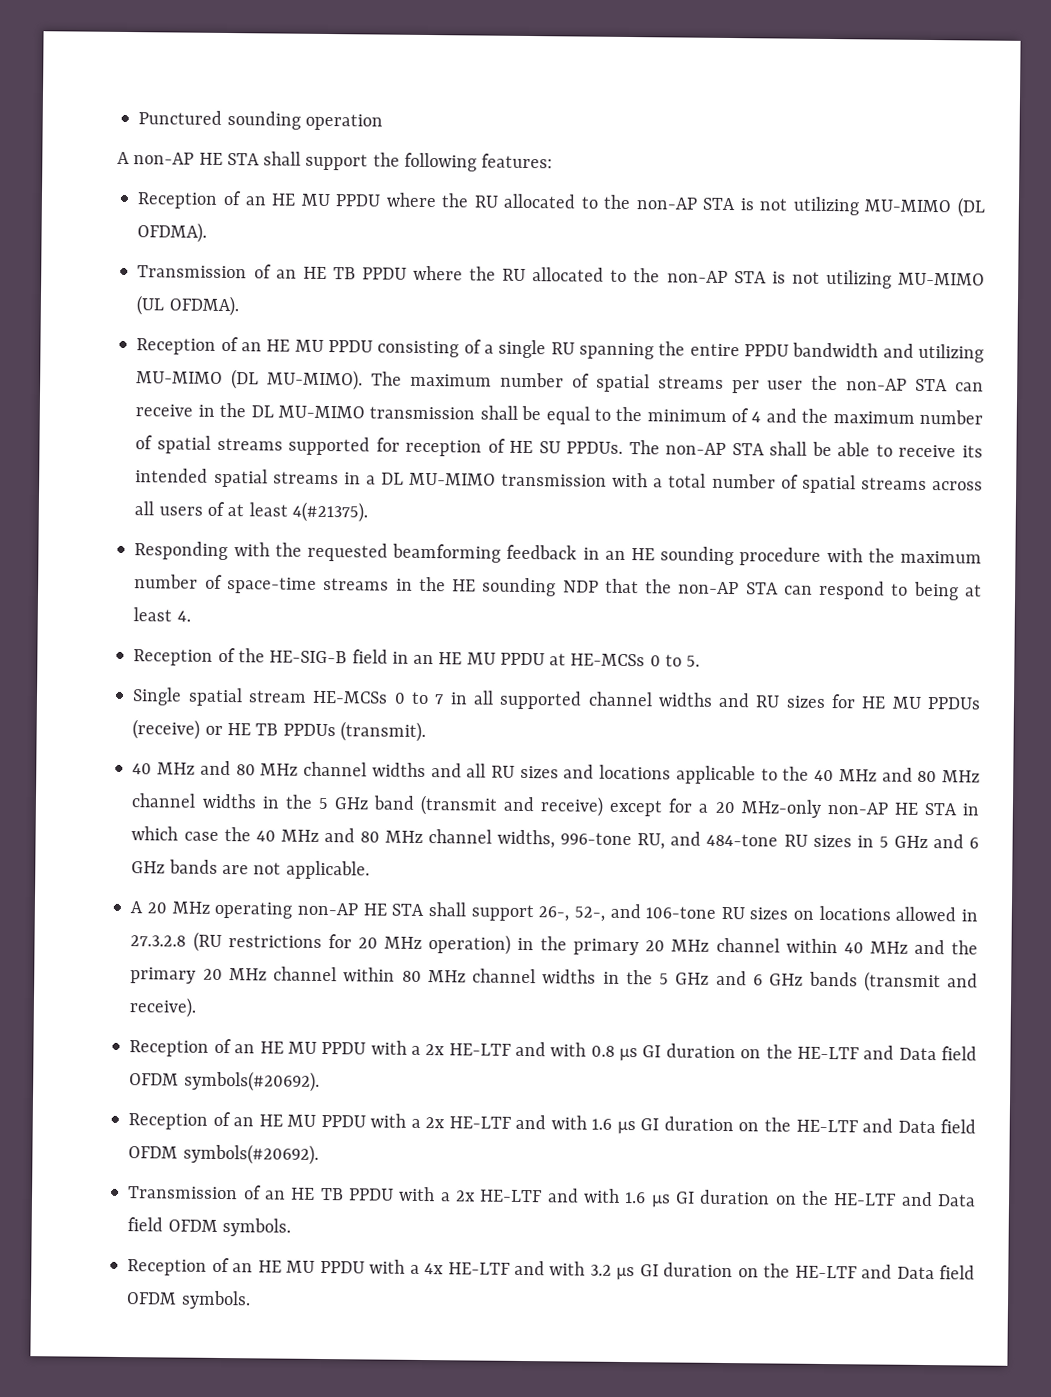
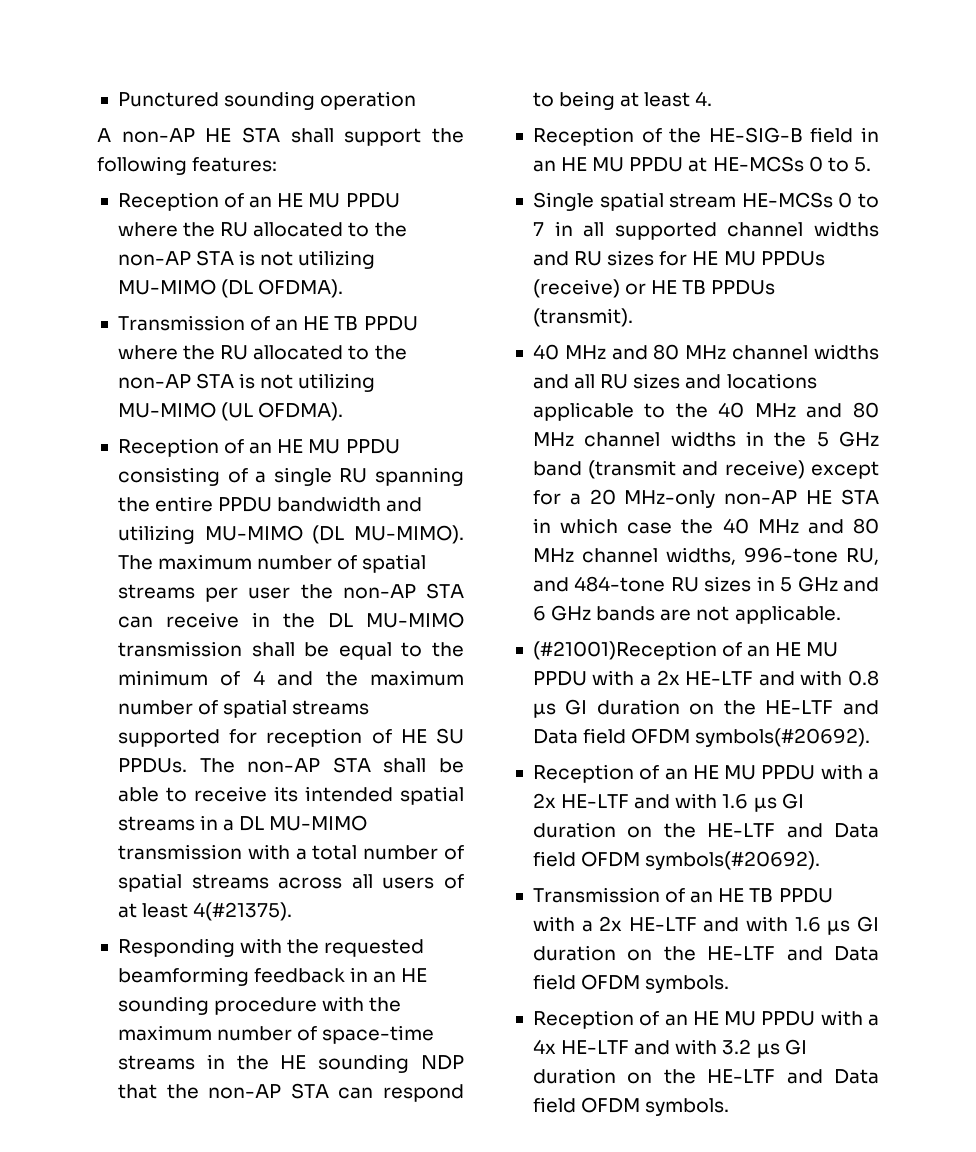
- A 20 MHz operating non-AP HE STA shall support 26-, 52-, and 106-tone RU sizes on locations allowed in 27.3.2.8 (RU restrictions for 20 MHz operation) in the primary 20 MHz channel within 40 MHz and the primary 20 MHz channel within 80 MHz channel widths in the 5 GHz and 6 GHz bands (transmit and receive).
- Reception of an HE MU PPDU with a 2x HE-LTF and with 0.8 µs GI duration on the HE-LTF and Data field OFDM symbols(#20692).
+ (#21001)Reception of an HE MU PPDU with a 2x HE-LTF and with 0.8 µs GI duration on the HE-LTF and Data field OFDM symbols(#20692).

